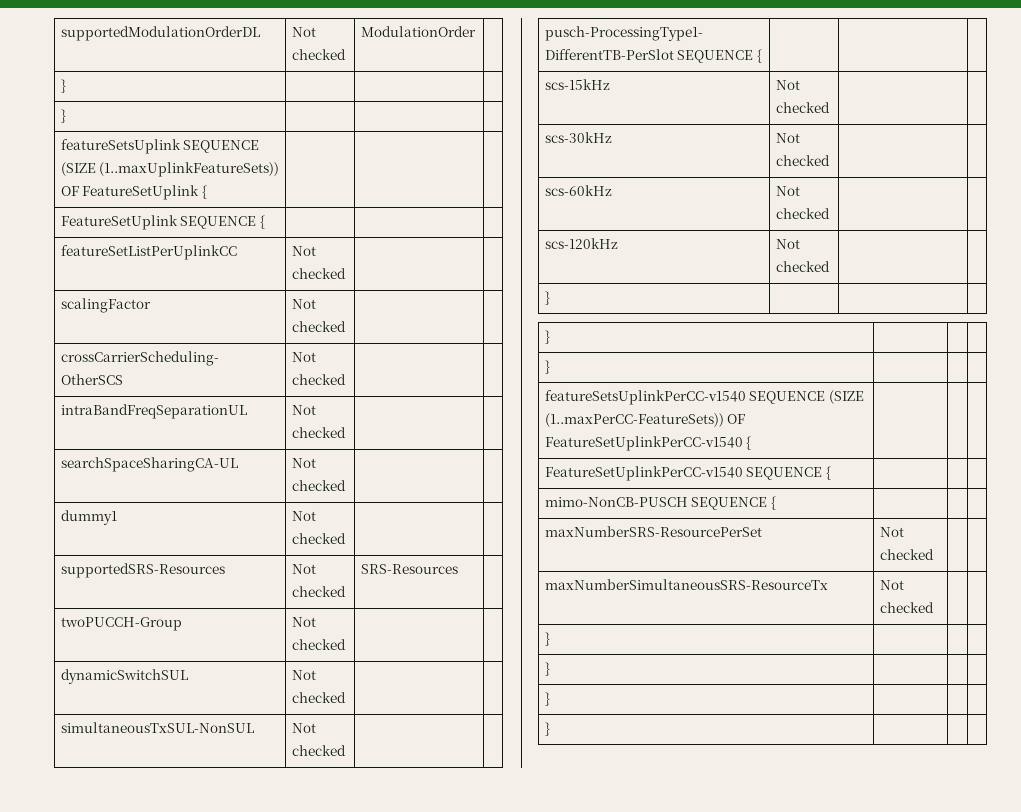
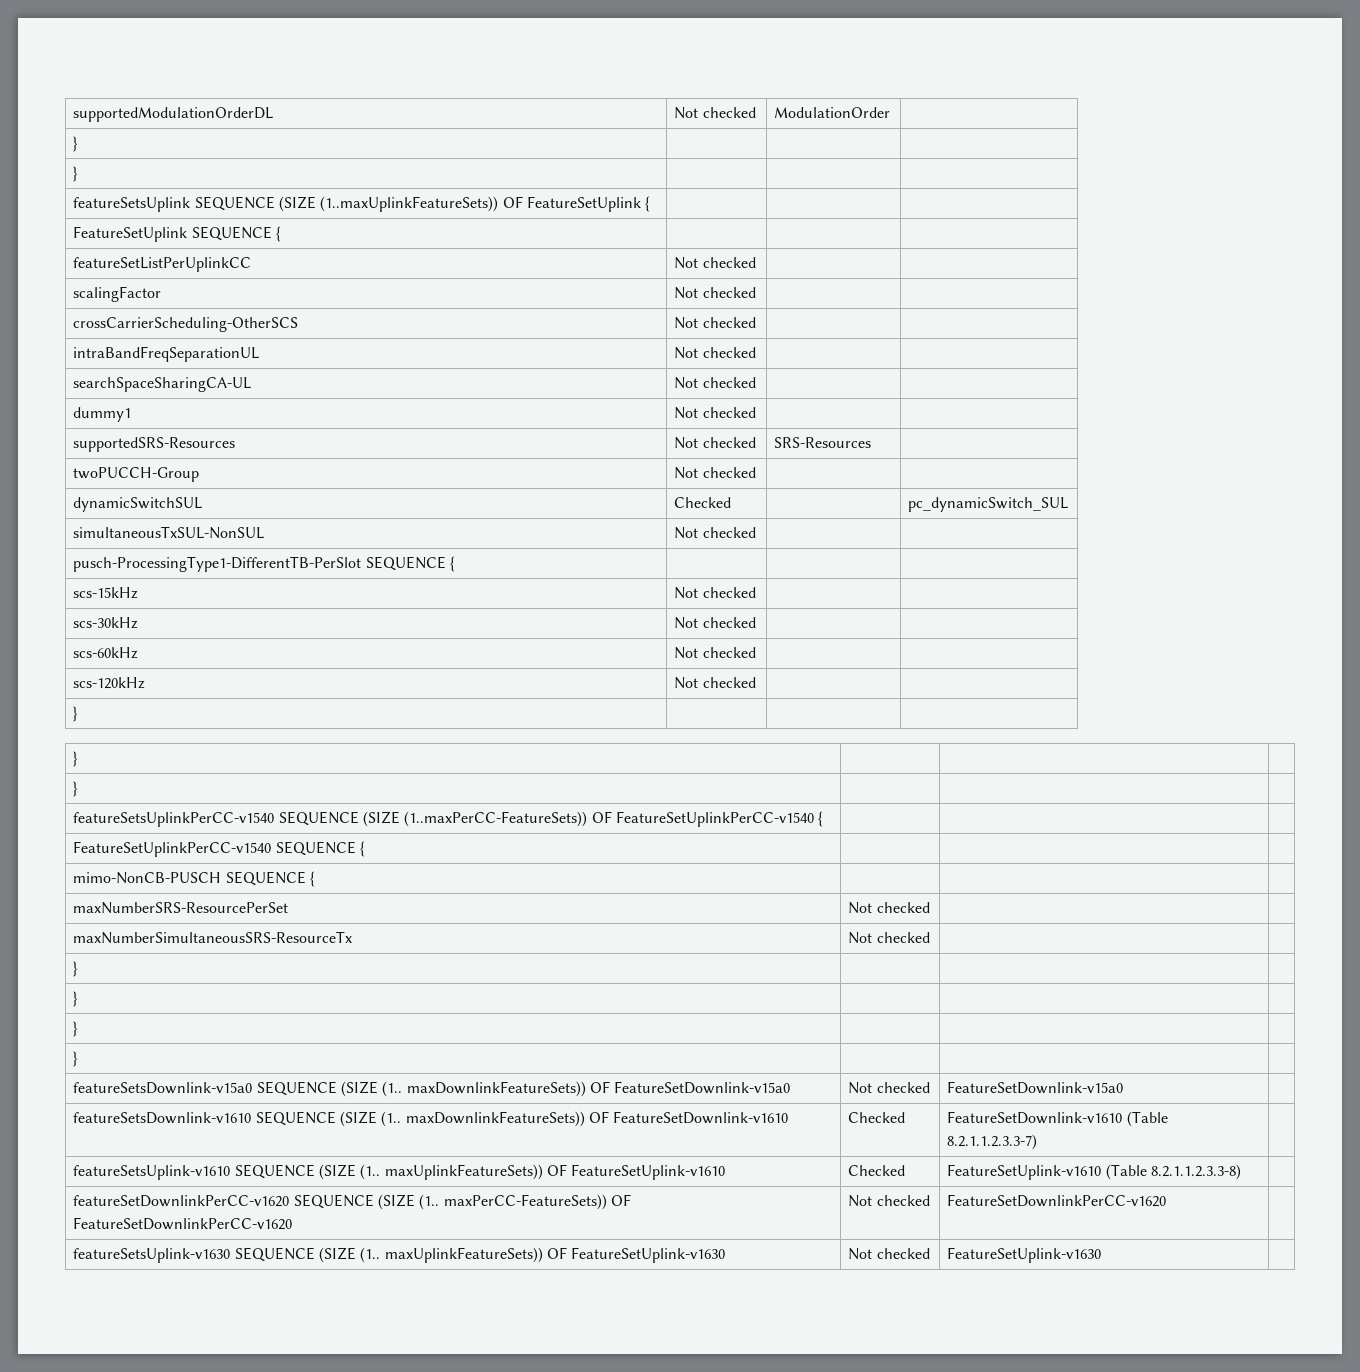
- dynamicSwitchSUL | Not checked | |
+ dynamicSwitchSUL | Checked | | pc_dynamicSwitch_SUL
+ featureSetsDownlink-v15a0 SEQUENCE (SIZE (1.. maxDownlinkFeatureSets)) OF FeatureSetDownlink-v15a0 | Not checked | FeatureSetDownlink-v15a0 |
+ featureSetsDownlink-v1610 SEQUENCE (SIZE (1.. maxDownlinkFeatureSets)) OF FeatureSetDownlink-v1610 | Checked | FeatureSetDownlink-v1610 (Table 8.2.1.1.2.3.3-7) |
+ featureSetsUplink-v1610 SEQUENCE (SIZE (1.. maxUplinkFeatureSets)) OF FeatureSetUplink-v1610 | Checked | FeatureSetUplink-v1610 (Table 8.2.1.1.2.3.3-8) |
+ featureSetDownlinkPerCC-v1620 SEQUENCE (SIZE (1.. maxPerCC-FeatureSets)) OF FeatureSetDownlinkPerCC-v1620 | Not checked | FeatureSetDownlinkPerCC-v1620 |
+ featureSetsUplink-v1630 SEQUENCE (SIZE (1.. maxUplinkFeatureSets)) OF FeatureSetUplink-v1630 | Not checked | FeatureSetUplink-v1630 |

